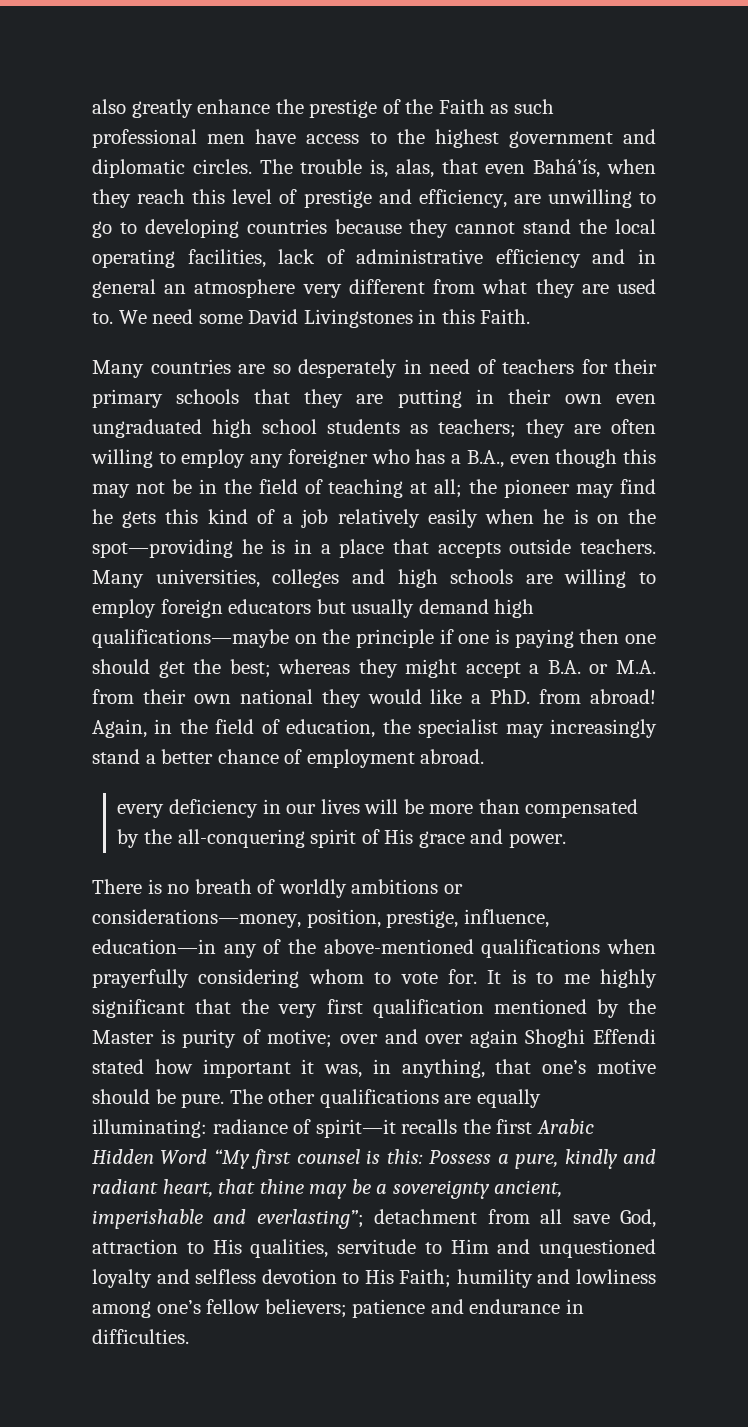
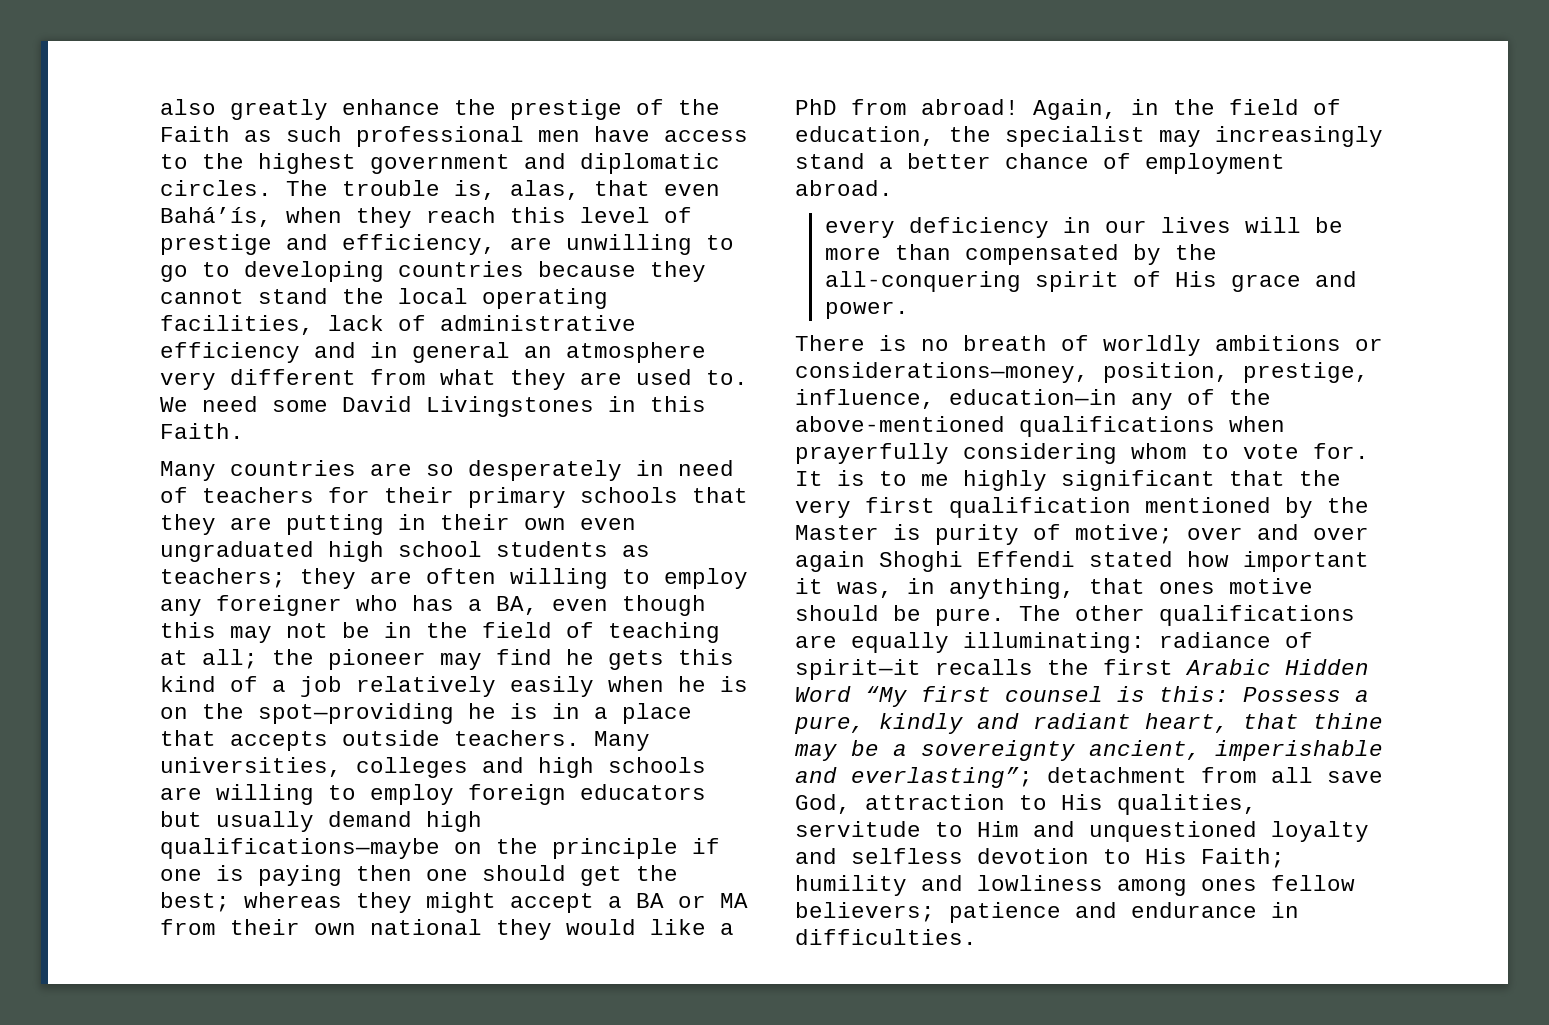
- they are often willing to employ any foreigner who has a B.A., even though this may not be in the field of teaching at all;
+ they are often willing to employ any foreigner who has a BA, even though this may not be in the field of teaching at all;
- Many universities, colleges and high schools are willing to employ foreign educators but usually demand high qualifications—maybe on the principle if one is paying then one should get the best; whereas they might accept a B.A. or M.A. from their own national they would like a PhD. from abroad!
+ Many universities, colleges and high schools are willing to employ foreign educators but usually demand high qualifications—maybe on the principle if one is paying then one should get the best; whereas they might accept a BA or MA from their own national they would like a PhD from abroad!
- It is to me highly significant that the very first qualification mentioned by the Master is purity of motive; over and over again Shoghi Effendi stated how important it was, in anything, that one’s motive should be pure.
+ It is to me highly significant that the very first qualification mentioned by the Master is purity of motive; over and over again Shoghi Effendi stated how important it was, in anything, that ones motive should be pure.
- humility and lowliness among one’s fellow believers;
+ humility and lowliness among ones fellow believers;

